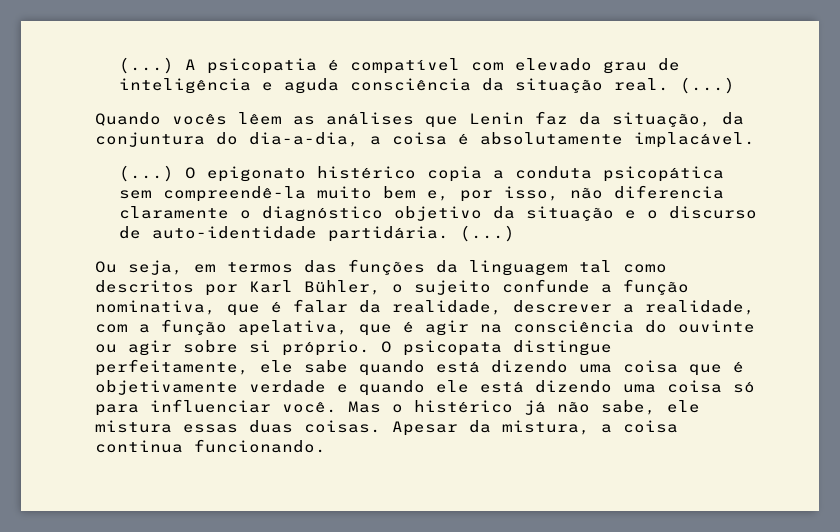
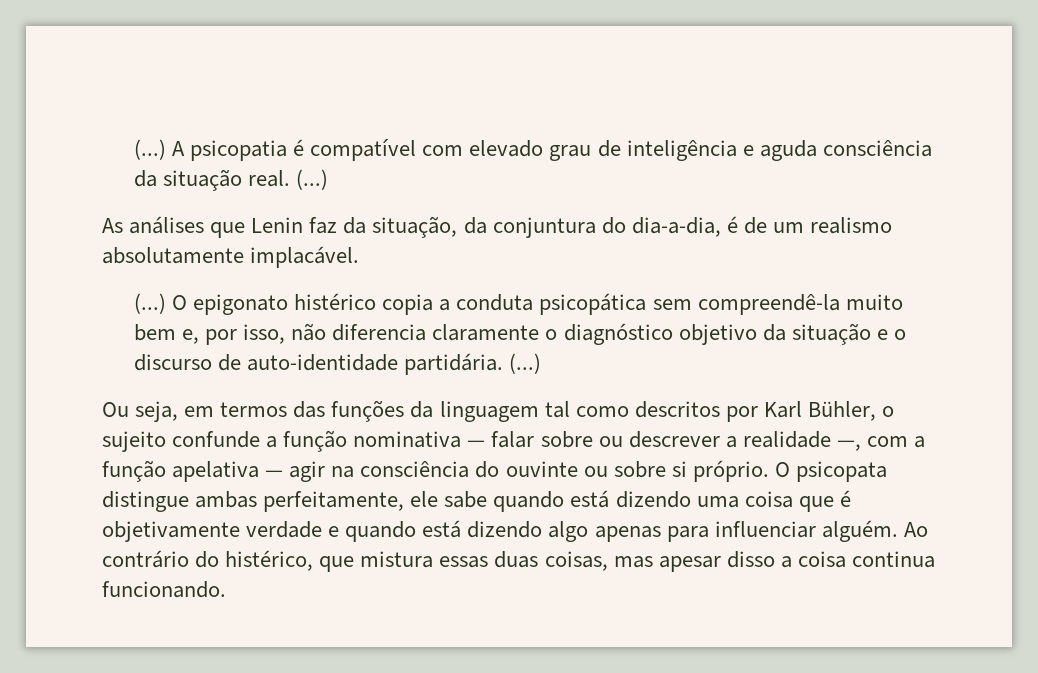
- Quando vocês lêem as análises que Lenin faz da situação, da conjuntura do dia-a-dia, a coisa é absolutamente implacável.
+ As análises que Lenin faz da situação, da conjuntura do dia-a-dia, é de um realismo absolutamente implacável.
- Ou seja, em termos das funções da linguagem tal como descritos por Karl Bühler, o sujeito confunde a função nominativa, que é falar da realidade, descrever a realidade, com a função apelativa, que é agir na consciência do ouvinte ou agir sobre si próprio.
+ Ou seja, em termos das funções da linguagem tal como descritos por Karl Bühler, o sujeito confunde a função nominativa — falar sobre ou descrever a realidade —, com a função apelativa — agir na consciência do ouvinte ou sobre si próprio.
- O psicopata distingue perfeitamente, ele sabe quando está dizendo uma coisa que é objetivamente verdade e quando ele está dizendo uma coisa só para influenciar você. Mas o histérico já não sabe, ele mistura essas duas coisas. Apesar da mistura, a coisa continua funcionando.
+ O psicopata distingue ambas perfeitamente, ele sabe quando está dizendo uma coisa que é objetivamente verdade e quando está dizendo algo apenas para influenciar alguém. Ao contrário do histérico, que mistura essas duas coisas, mas apesar disso a coisa continua funcionando.

